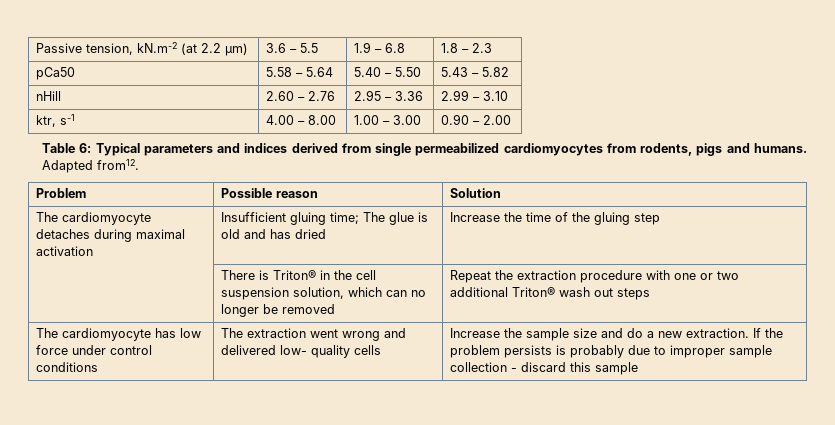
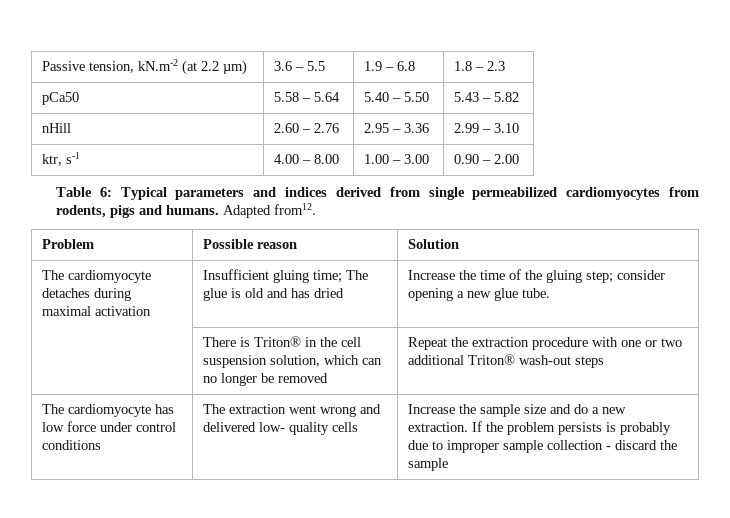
- The cardiomyocyte detaches during maximal activation | Insufficient gluing time; The glue is old and has dried | Increase the time of the gluing step
+ The cardiomyocyte detaches during maximal activation | Insufficient gluing time; The glue is old and has dried | Increase the time of the gluing step; consider opening a new glue tube.
- | There is Triton® in the cell suspension solution, which can no longer be removed | Repeat the extraction procedure with one or two additional Triton® wash out steps
+ | There is Triton® in the cell suspension solution, which can no longer be removed | Repeat the extraction procedure with one or two additional Triton® wash-out steps
- If the problem persists is probably due to improper sample collection - discard this sample
+ If the problem persists is probably due to improper sample collection - discard the sample

